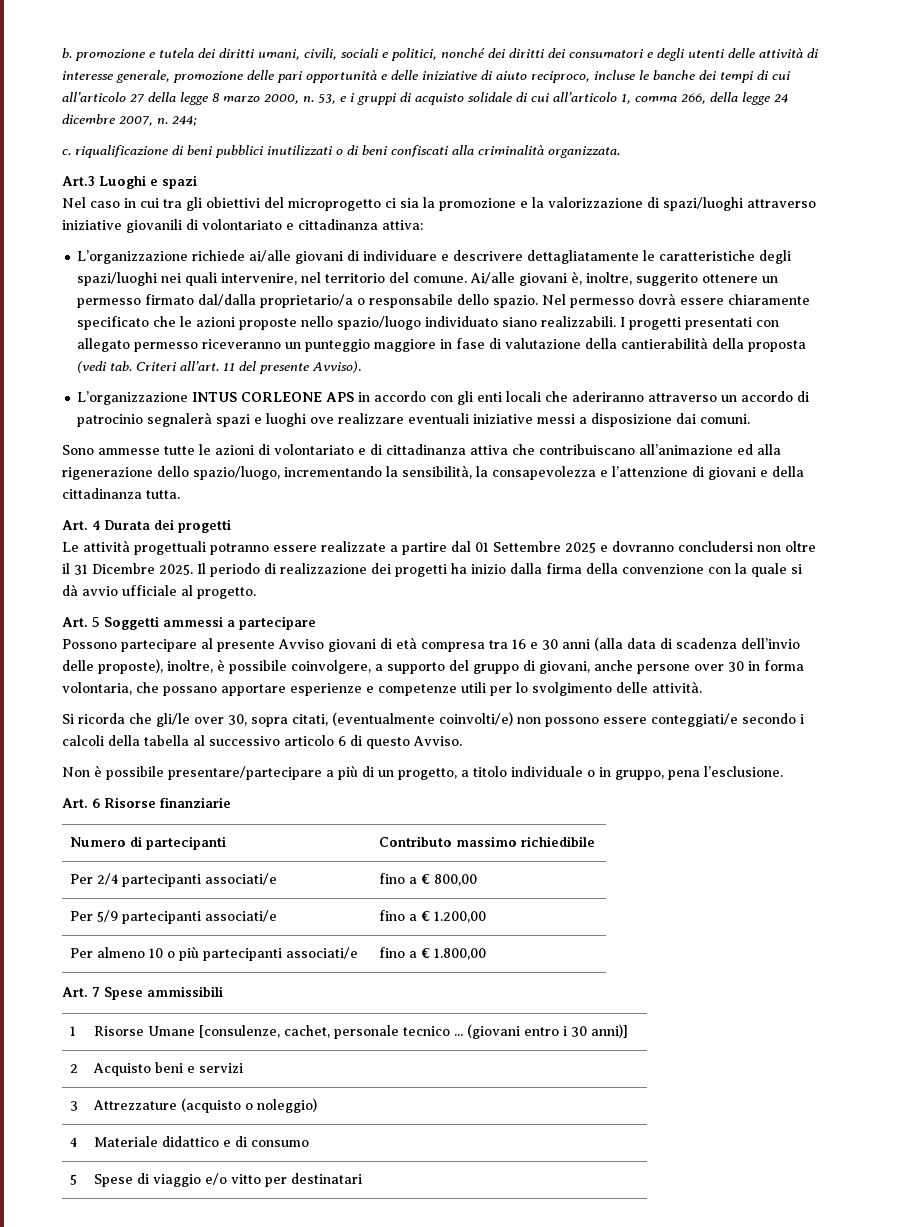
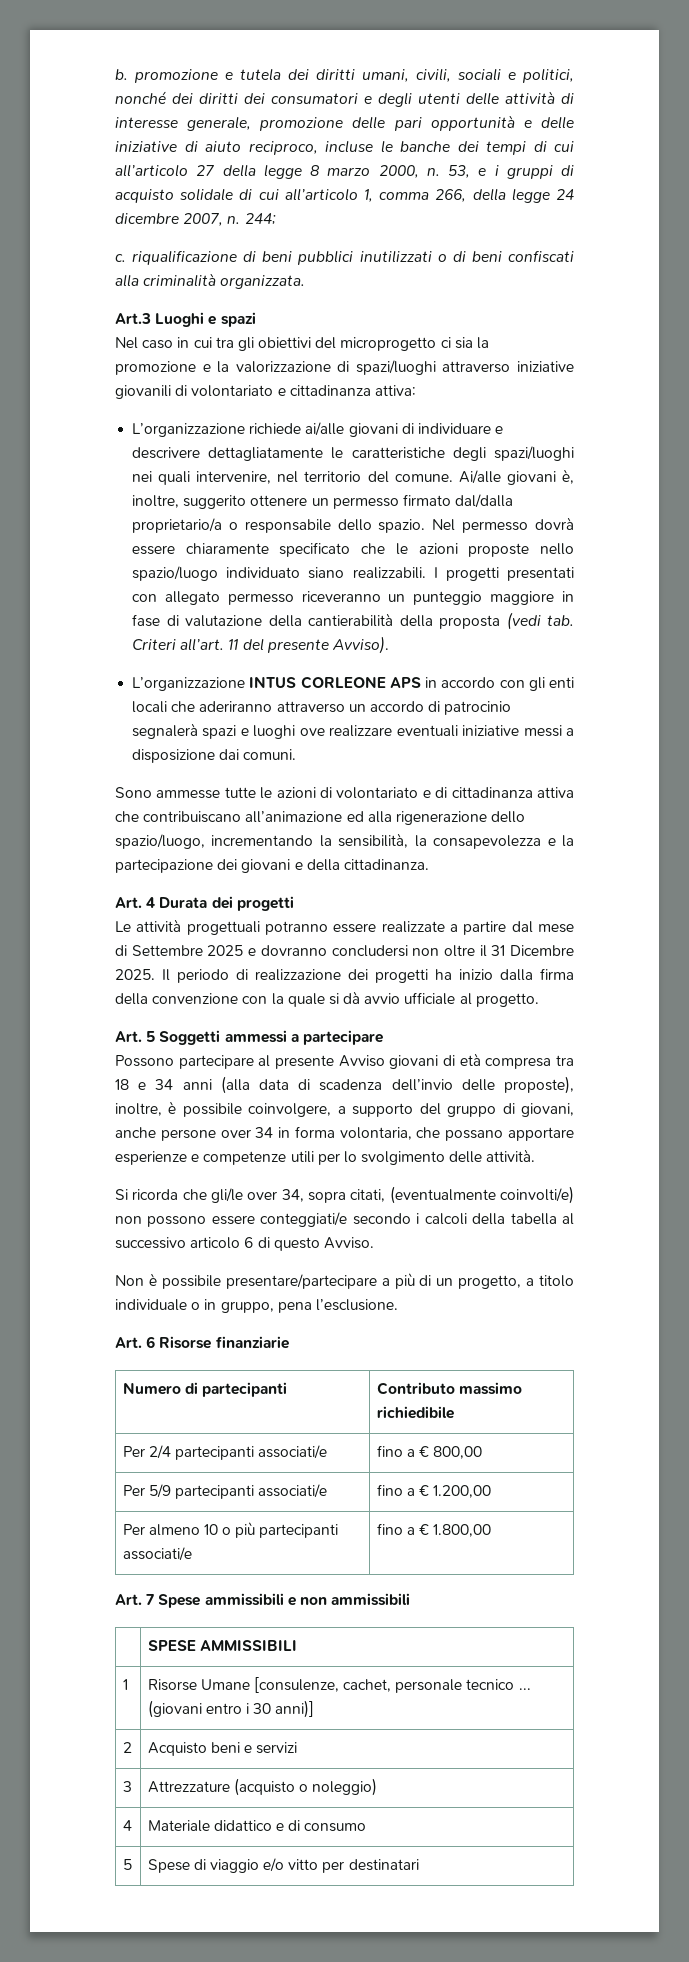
- Sono ammesse tutte le azioni di volontariato e di cittadinanza attiva che contribuiscano all’animazione ed alla rigenerazione dello spazio/luogo, incrementando la sensibilità, la consapevolezza e l’attenzione di giovani e della cittadinanza tutta.
+ Sono ammesse tutte le azioni di volontariato e di cittadinanza attiva che contribuiscano all’animazione ed alla rigenerazione dello spazio/luogo, incrementando la sensibilità, la consapevolezza e la partecipazione dei giovani e della cittadinanza.
- Le attività progettuali potranno essere realizzate a partire dal 01 Settembre 2025 e dovranno concludersi non oltre il 31 Dicembre 2025.
+ Le attività progettuali potranno essere realizzate a partire dal mese di Settembre 2025 e dovranno concludersi non oltre il 31 Dicembre 2025.
- Possono partecipare al presente Avviso giovani di età compresa tra 16 e 30 anni (alla data di scadenza dell’invio delle proposte), inoltre, è possibile coinvolgere, a supporto del gruppo di giovani, anche persone over 30 in forma volontaria, che possano apportare esperienze e competenze utili per lo svolgimento delle attività.
+ Possono partecipare al presente Avviso giovani di età compresa tra 18 e 34 anni (alla data di scadenza dell’invio delle proposte), inoltre, è possibile coinvolgere, a supporto del gruppo di giovani, anche persone over 34 in forma volontaria, che possano apportare esperienze e competenze utili per lo svolgimento delle attività.
- Si ricorda che gli/le over 30, sopra citati, (eventualmente coinvolti/e) non possono essere conteggiati/e secondo i calcoli della tabella al successivo articolo 6 di questo Avviso.
+ Si ricorda che gli/le over 34, sopra citati, (eventualmente coinvolti/e) non possono essere conteggiati/e secondo i calcoli della tabella al successivo articolo 6 di questo Avviso.
- Art. 7 Spese ammissibili
+ Art. 7 Spese ammissibili e non ammissibili
+ | SPESE AMMISSIBILI

